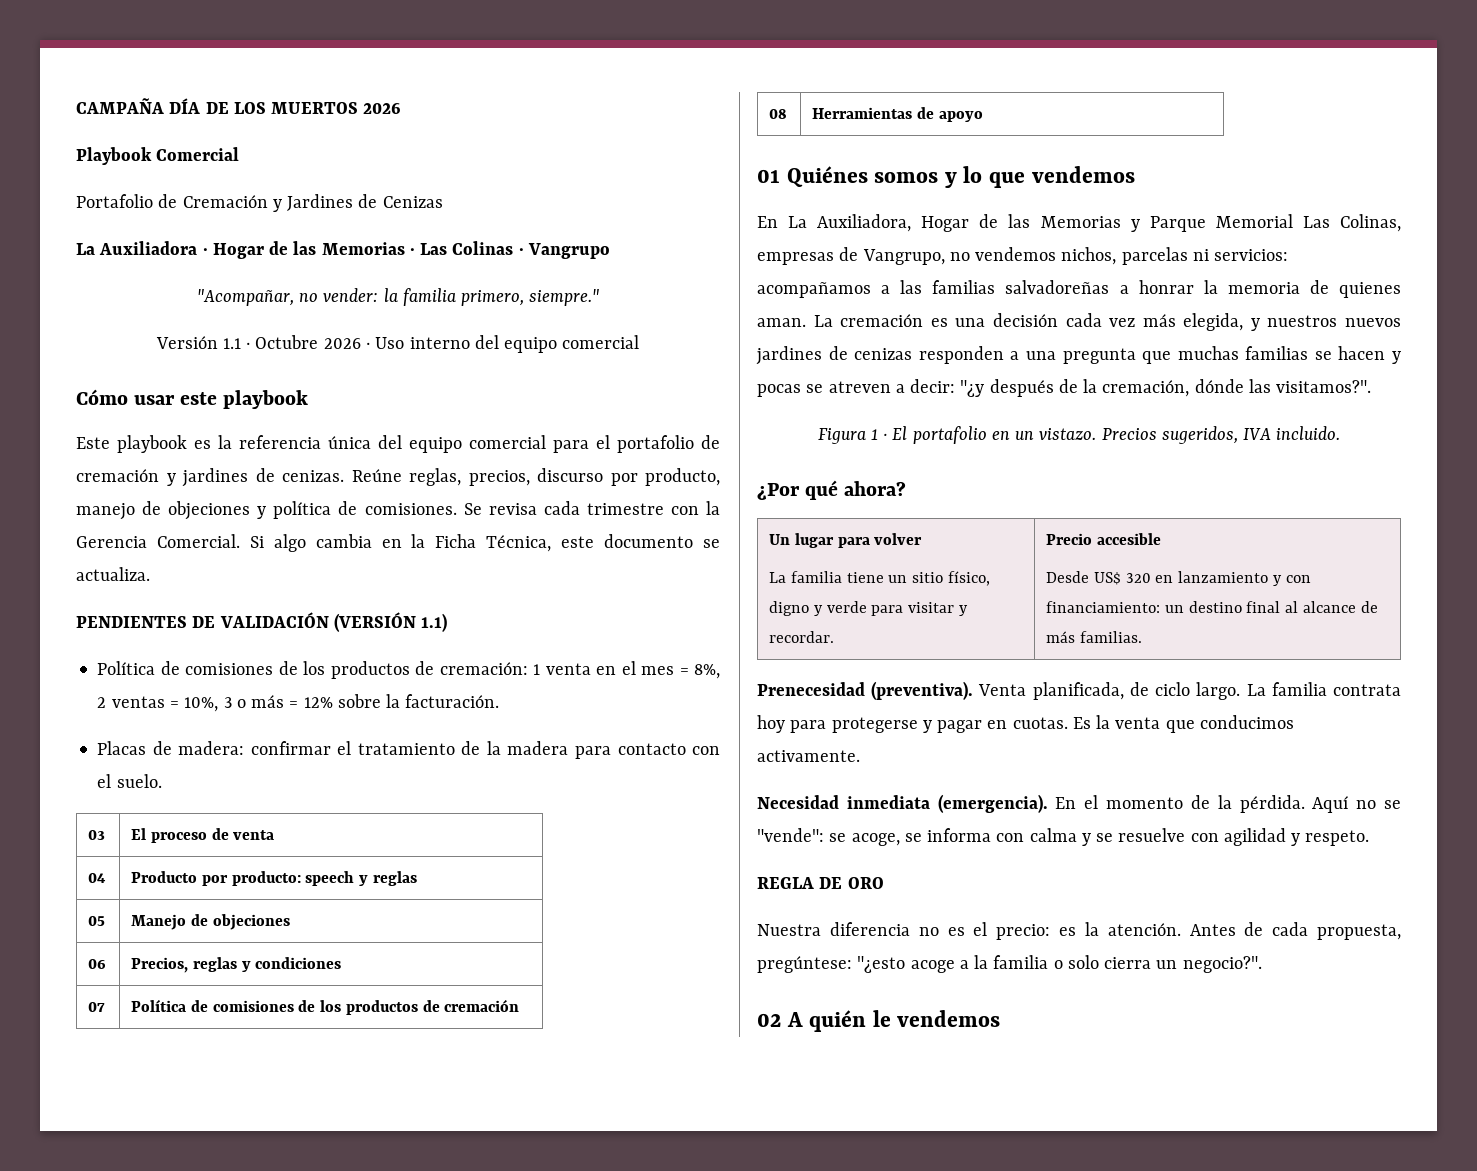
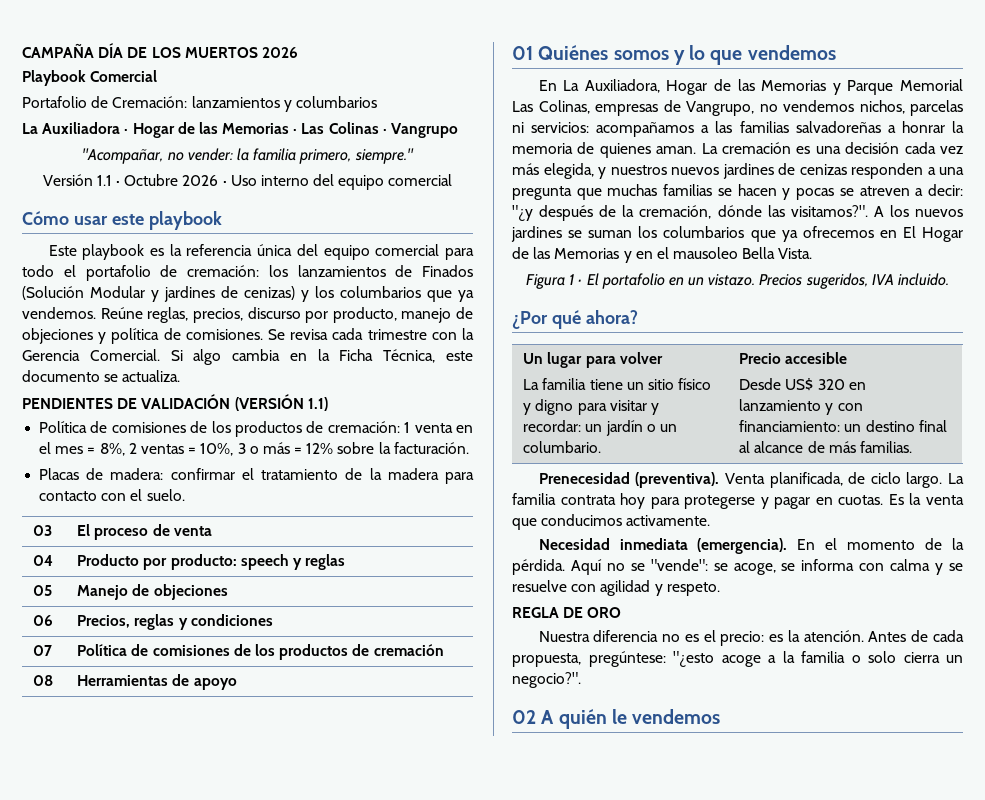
- Portafolio de Cremación y Jardines de Cenizas
+ Portafolio de Cremación: lanzamientos y columbarios
- Este playbook es la referencia única del equipo comercial para el portafolio de cremación y jardines de cenizas.
+ Este playbook es la referencia única del equipo comercial para todo el portafolio de cremación: los lanzamientos de Finados (Solución Modular y jardines de cenizas) y los columbarios que ya vendemos.
+ A los nuevos jardines se suman los columbarios que ya ofrecemos en El Hogar de las Memorias y en el mausoleo Bella Vista.
  Un lugar para volver
- La familia tiene un sitio físico, digno y verde para visitar y recordar. | Precio accesible
+ La familia tiene un sitio físico y digno para visitar y recordar: un jardín o un columbario. | Precio accesible

